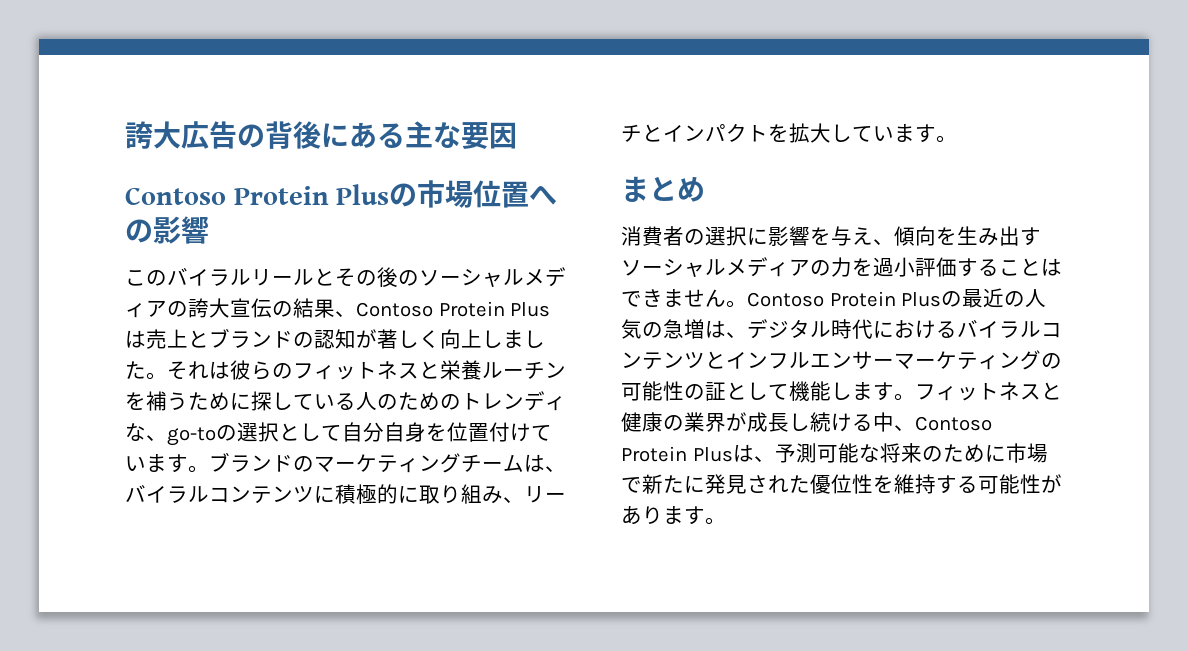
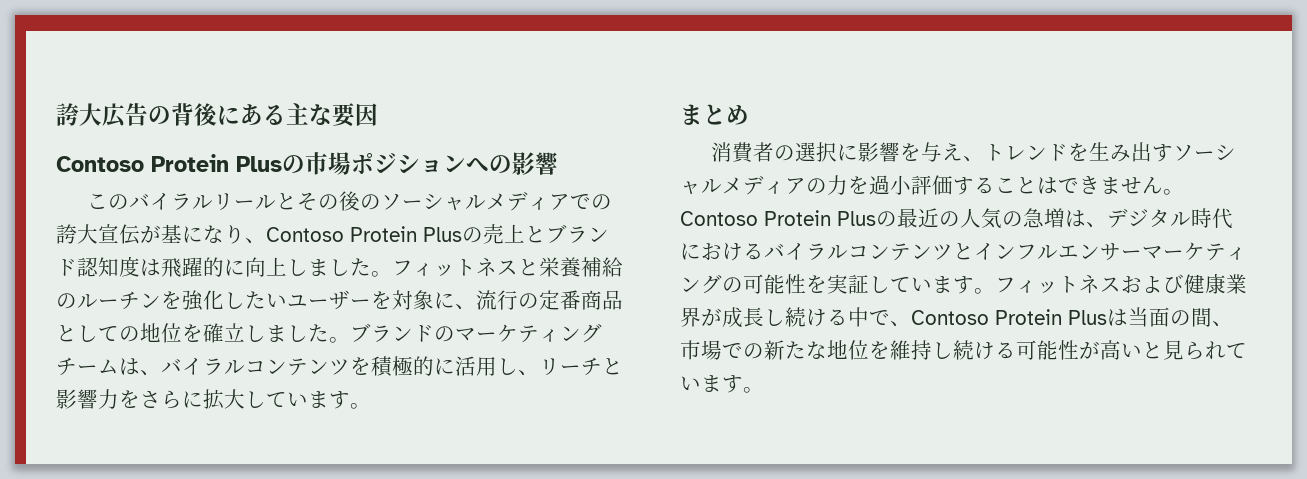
- Contoso Protein Plusの市場位置への影響
+ Contoso Protein Plusの市場ポジションへの影響
- このバイラルリールとその後のソーシャルメディアの誇大宣伝の結果、Contoso Protein Plusは売上とブランドの認知が著しく向上しました。
+ このバイラルリールとその後のソーシャルメディアでの誇大宣伝が基になり、Contoso Protein Plusの売上とブランド認知度は飛躍的に向上しました。
- それは彼らのフィットネスと栄養ルーチンを補うために探している人のためのトレンディな、go-toの選択として自分自身を位置付けています。
+ フィットネスと栄養補給のルーチンを強化したいユーザーを対象に、流行の定番商品としての地位を確立しました。
- ブランドのマーケティングチームは、バイラルコンテンツに積極的に取り組み、リーチとインパクトを拡大しています。
+ ブランドのマーケティングチームは、バイラルコンテンツを積極的に活用し、リーチと影響力をさらに拡大しています。
- 消費者の選択に影響を与え、傾向を生み出すソーシャルメディアの力を過小評価することはできません。
+ 消費者の選択に影響を与え、トレンドを生み出すソーシャルメディアの力を過小評価することはできません。
- Contoso Protein Plusの最近の人気の急増は、デジタル時代におけるバイラルコンテンツとインフルエンサーマーケティングの可能性の証として機能します。
+ Contoso Protein Plusの最近の人気の急増は、デジタル時代におけるバイラルコンテンツとインフルエンサーマーケティングの可能性を実証しています。
- フィットネスと健康の業界が成長し続ける中、Contoso Protein Plusは、予測可能な将来のために市場で新たに発見された優位性を維持する可能性があります。
+ フィットネスおよび健康業界が成長し続ける中で、Contoso Protein Plusは当面の間、市場での新たな地位を維持し続ける可能性が高いと見られています。

